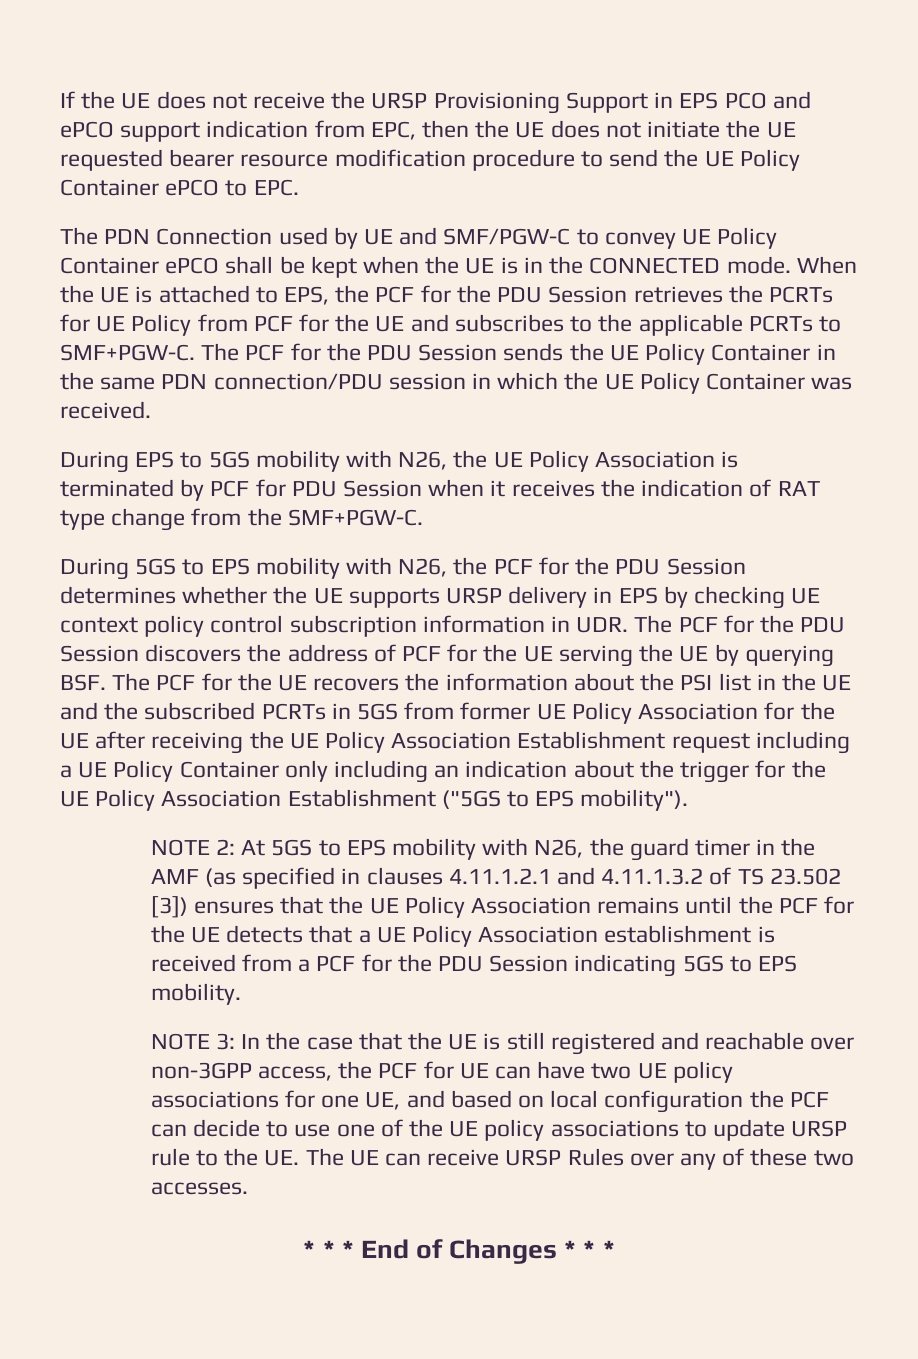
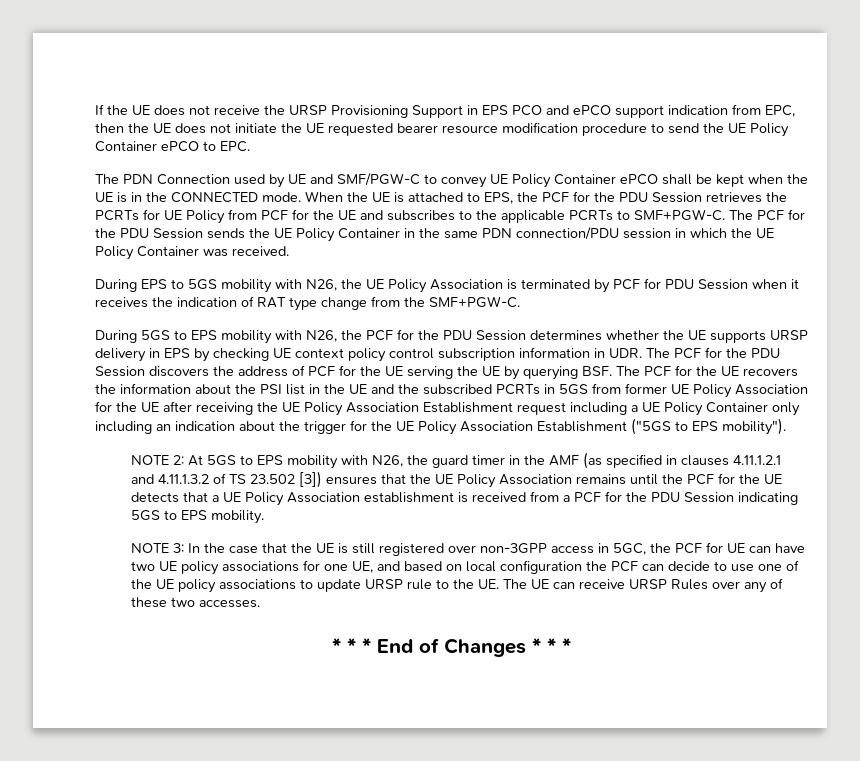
- NOTE 3: In the case that the UE is still registered and reachable over non-3GPP access, the PCF for UE can have two UE policy associations for one UE, and based on local configuration the PCF can decide to use one of the UE policy associations to update URSP rule to the UE. The UE can receive URSP Rules over any of these two accesses.
+ NOTE 3: In the case that the UE is still registered over non-3GPP access in 5GC, the PCF for UE can have two UE policy associations for one UE, and based on local configuration the PCF can decide to use one of the UE policy associations to update URSP rule to the UE. The UE can receive URSP Rules over any of these two accesses.

